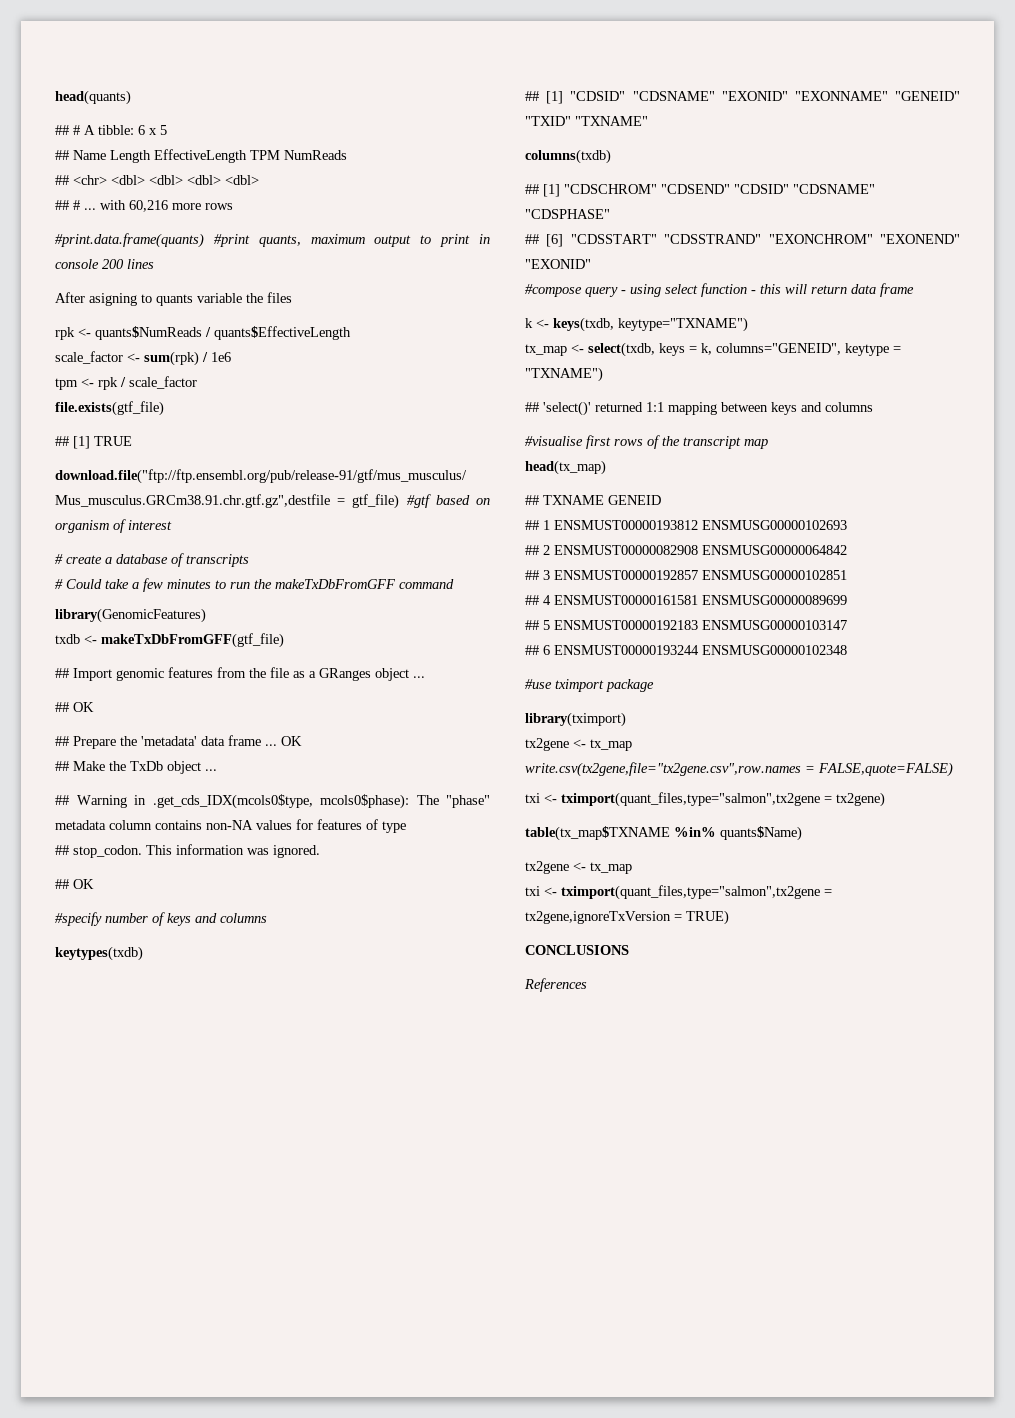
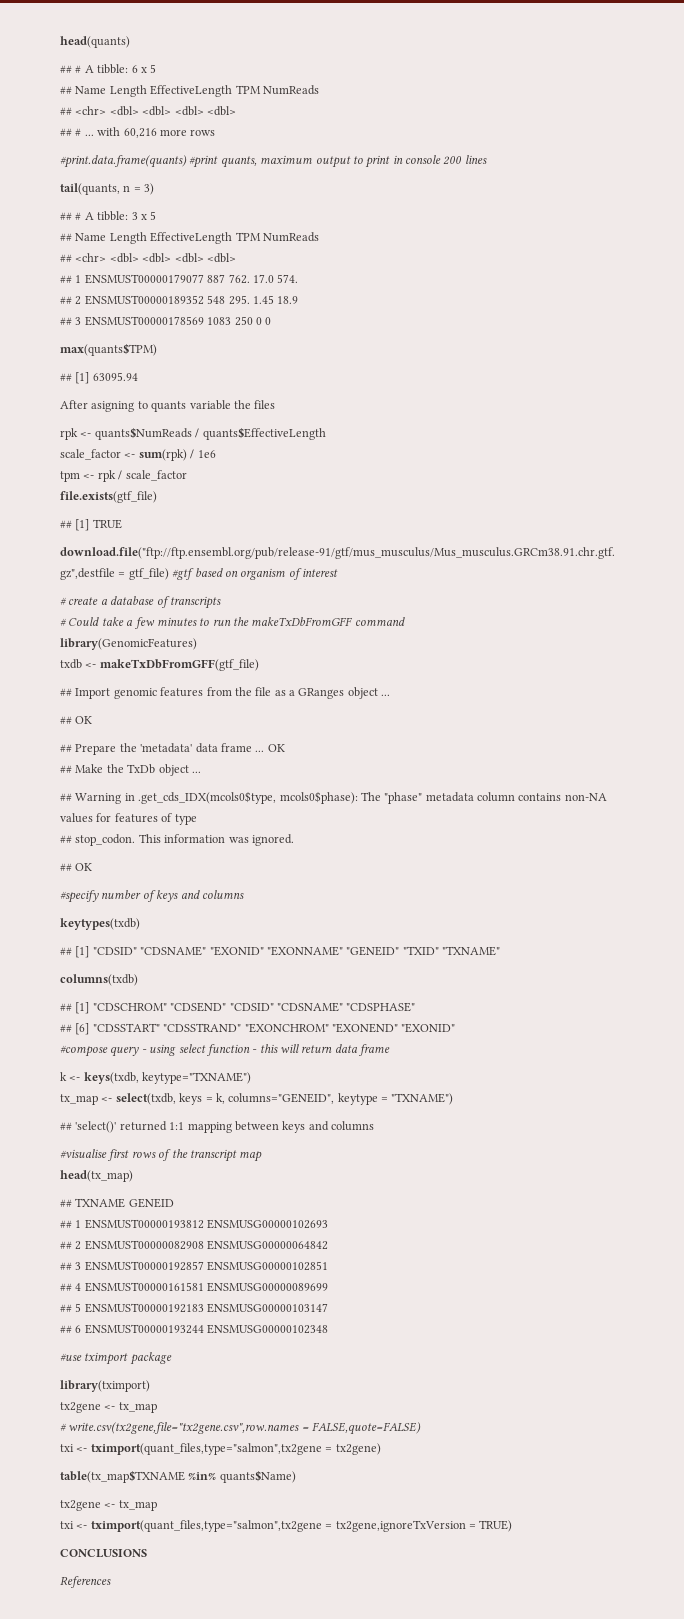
+ tail(quants, n = 3)
+ ## # A tibble: 3 x 5
+ ## Name Length EffectiveLength TPM NumReads
+ ## <chr> <dbl> <dbl> <dbl> <dbl>
+ ## 1 ENSMUST00000179077 887 762. 17.0 574.
+ ## 2 ENSMUST00000189352 548 295. 1.45 18.9
+ ## 3 ENSMUST00000178569 1083 250 0 0
+ max(quants$TPM)
+ ## [1] 63095.94
- write.csv(tx2gene,file="tx2gene.csv",row.names = FALSE,quote=FALSE)
+ # write.csv(tx2gene,file="tx2gene.csv",row.names = FALSE,quote=FALSE)

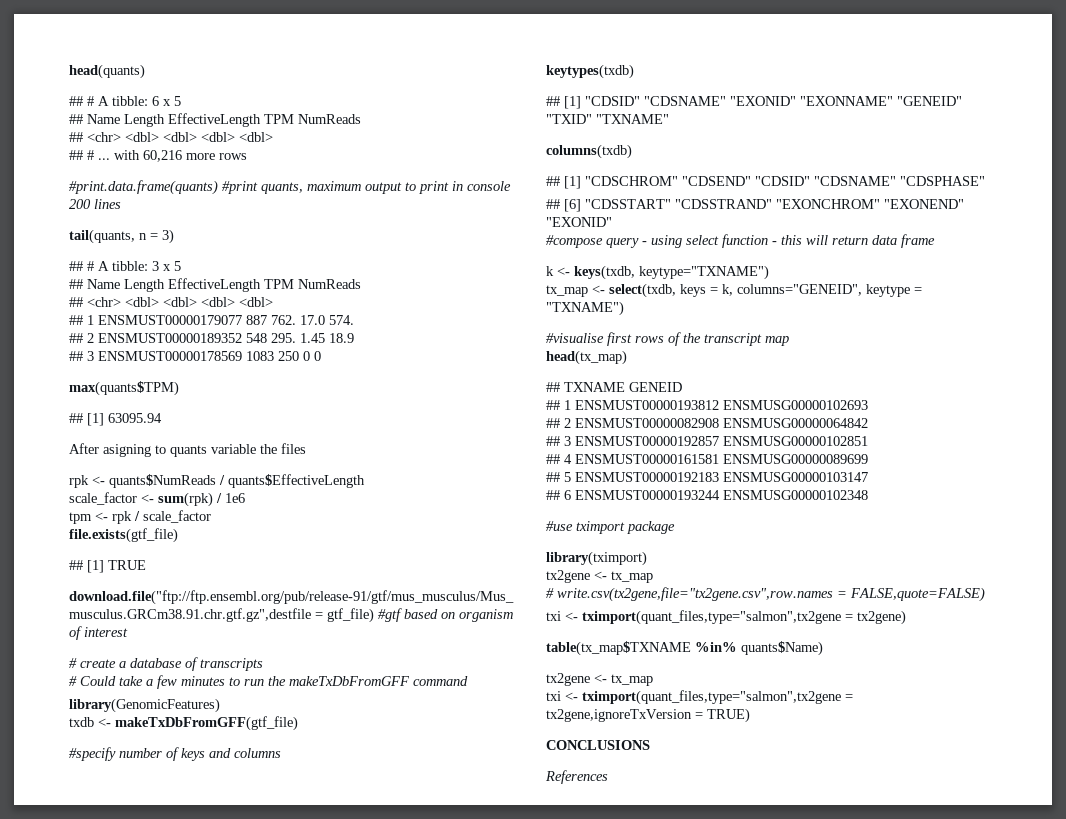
- ## Import genomic features from the file as a GRanges object ...
- ## OK
- ## Prepare the 'metadata' data frame ... OK
- ## Make the TxDb object ...
- ## Warning in .get_cds_IDX(mcols0$type, mcols0$phase): The "phase" metadata column contains non-NA values for features of type
- ## stop_codon. This information was ignored.
- ## OK
- ## 'select()' returned 1:1 mapping between keys and columns

